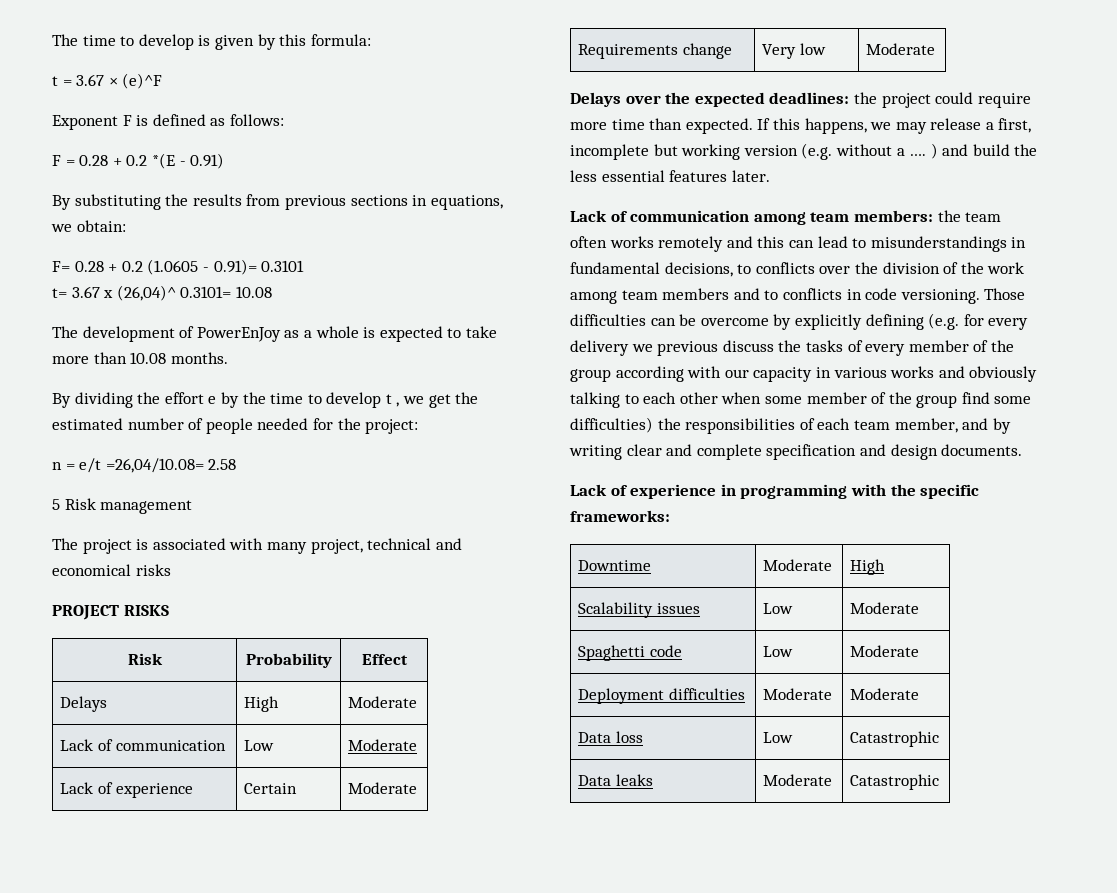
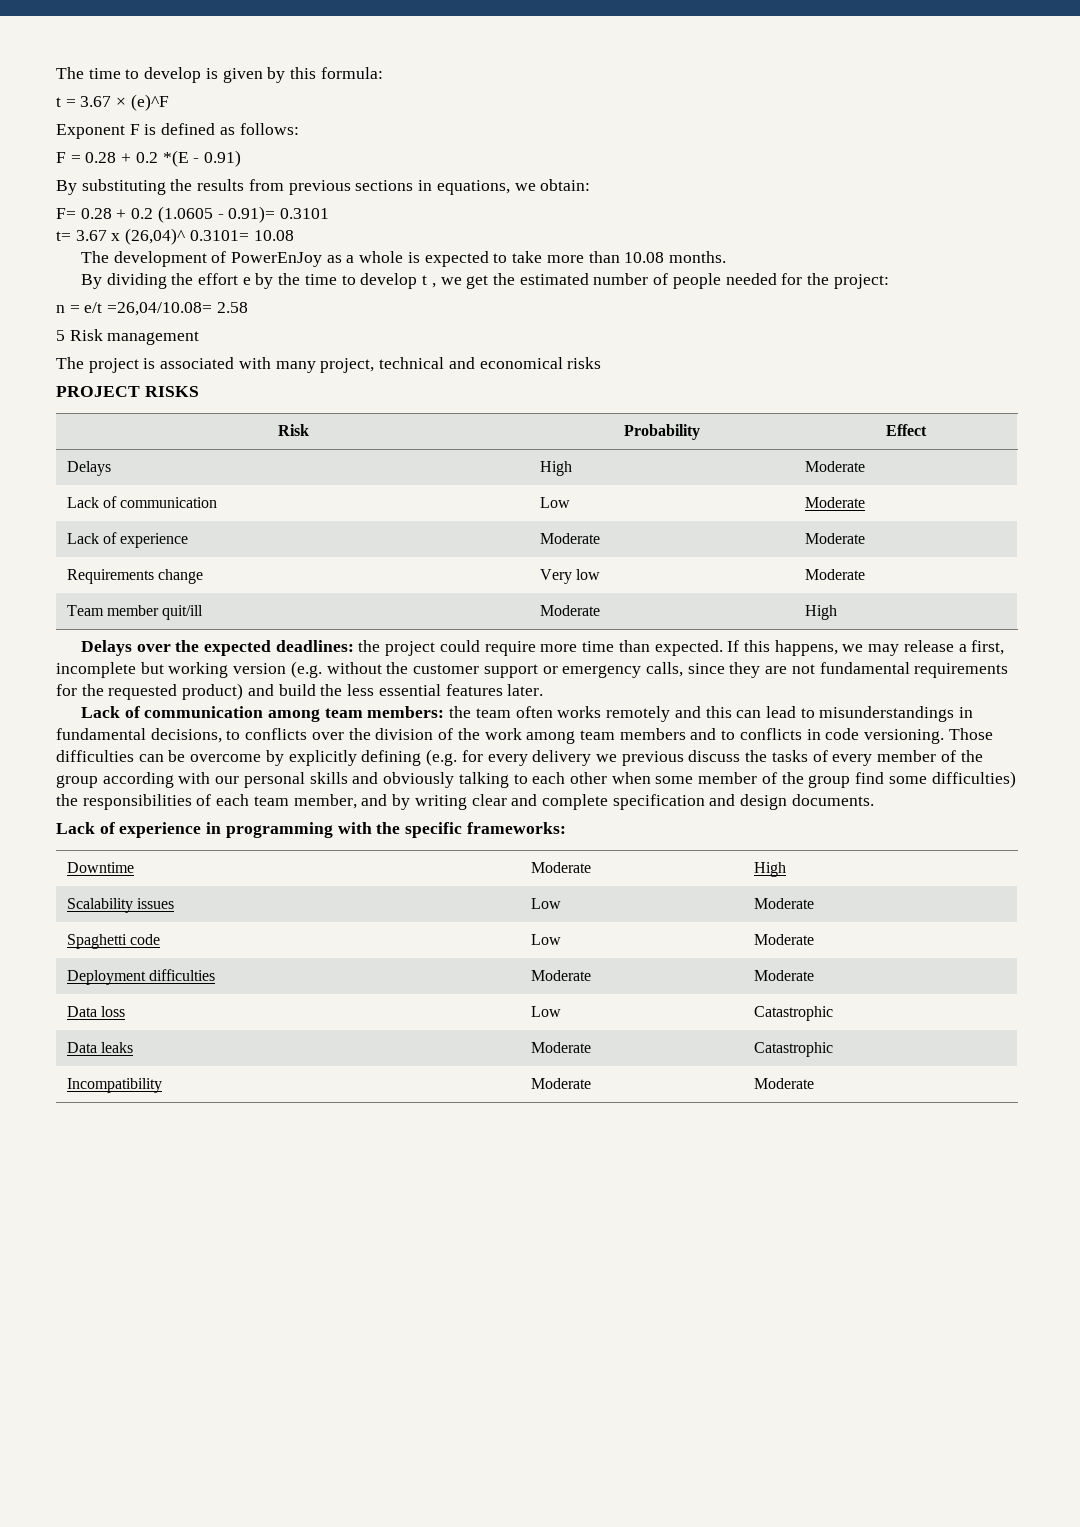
- Lack of experience | Certain | Moderate
+ Lack of experience | Moderate | Moderate
+ Team member quit/ill | Moderate | High
- If this happens, we may release a first, incomplete but working version (e.g. without a …. ) and build the less essential features later.
+ If this happens, we may release a first, incomplete but working version (e.g. without the customer support or emergency calls, since they are not fundamental requirements for the requested product) and build the less essential features later.
- Those difficulties can be overcome by explicitly defining (e.g. for every delivery we previous discuss the tasks of every member of the group according with our capacity in various works and obviously talking to each other when some member of the group find some difficulties) the responsibilities of each team member, and by writing clear and complete specification and design documents.
+ Those difficulties can be overcome by explicitly defining (e.g. for every delivery we previous discuss the tasks of every member of the group according with our personal skills and obviously talking to each other when some member of the group find some difficulties) the responsibilities of each team member, and by writing clear and complete specification and design documents.
+ Incompatibility | Moderate | Moderate

